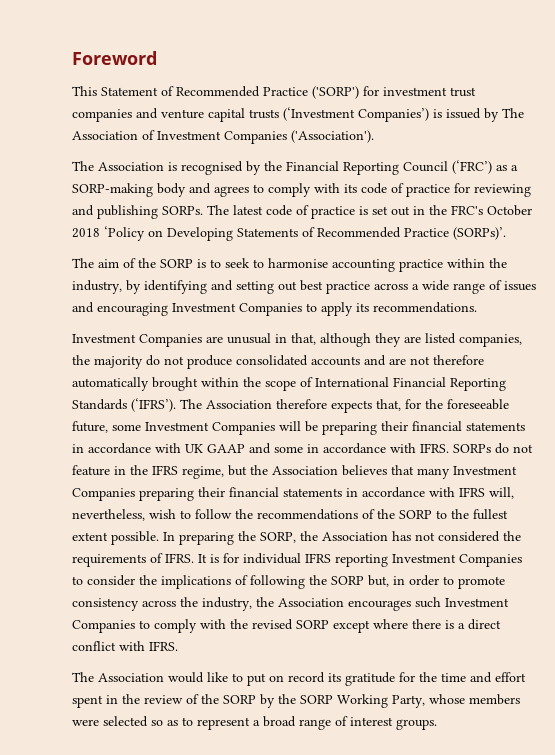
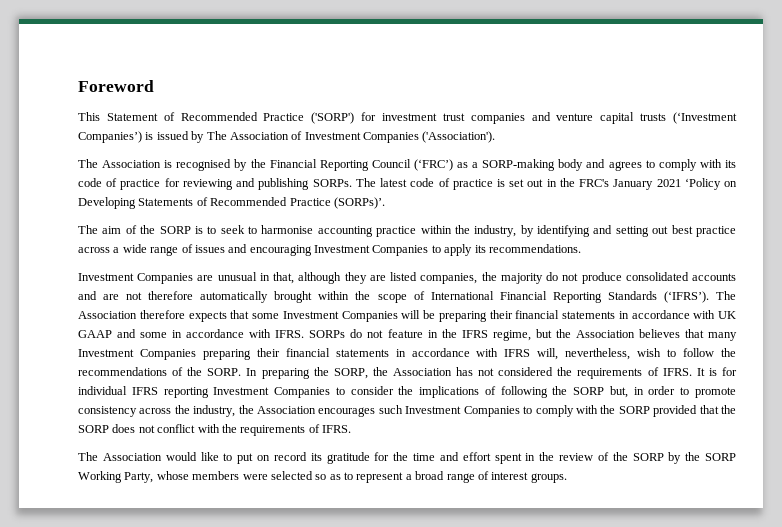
- The latest code of practice is set out in the FRC's October 2018 ‘Policy on Developing Statements of Recommended Practice (SORPs)’.
+ The latest code of practice is set out in the FRC's January 2021 ‘Policy on Developing Statements of Recommended Practice (SORPs)’.
- The Association therefore expects that, for the foreseeable future, some Investment Companies will be preparing their financial statements in accordance with UK GAAP and some in accordance with IFRS.
+ The Association therefore expects that some Investment Companies will be preparing their financial statements in accordance with UK GAAP and some in accordance with IFRS.
- SORPs do not feature in the IFRS regime, but the Association believes that many Investment Companies preparing their financial statements in accordance with IFRS will, nevertheless, wish to follow the recommendations of the SORP to the fullest extent possible.
+ SORPs do not feature in the IFRS regime, but the Association believes that many Investment Companies preparing their financial statements in accordance with IFRS will, nevertheless, wish to follow the recommendations of the SORP.
- It is for individual IFRS reporting Investment Companies to consider the implications of following the SORP but, in order to promote consistency across the industry, the Association encourages such Investment Companies to comply with the revised SORP except where there is a direct conflict with IFRS.
+ It is for individual IFRS reporting Investment Companies to consider the implications of following the SORP but, in order to promote consistency across the industry, the Association encourages such Investment Companies to comply with the SORP provided that the SORP does not conflict with the requirements of IFRS.

